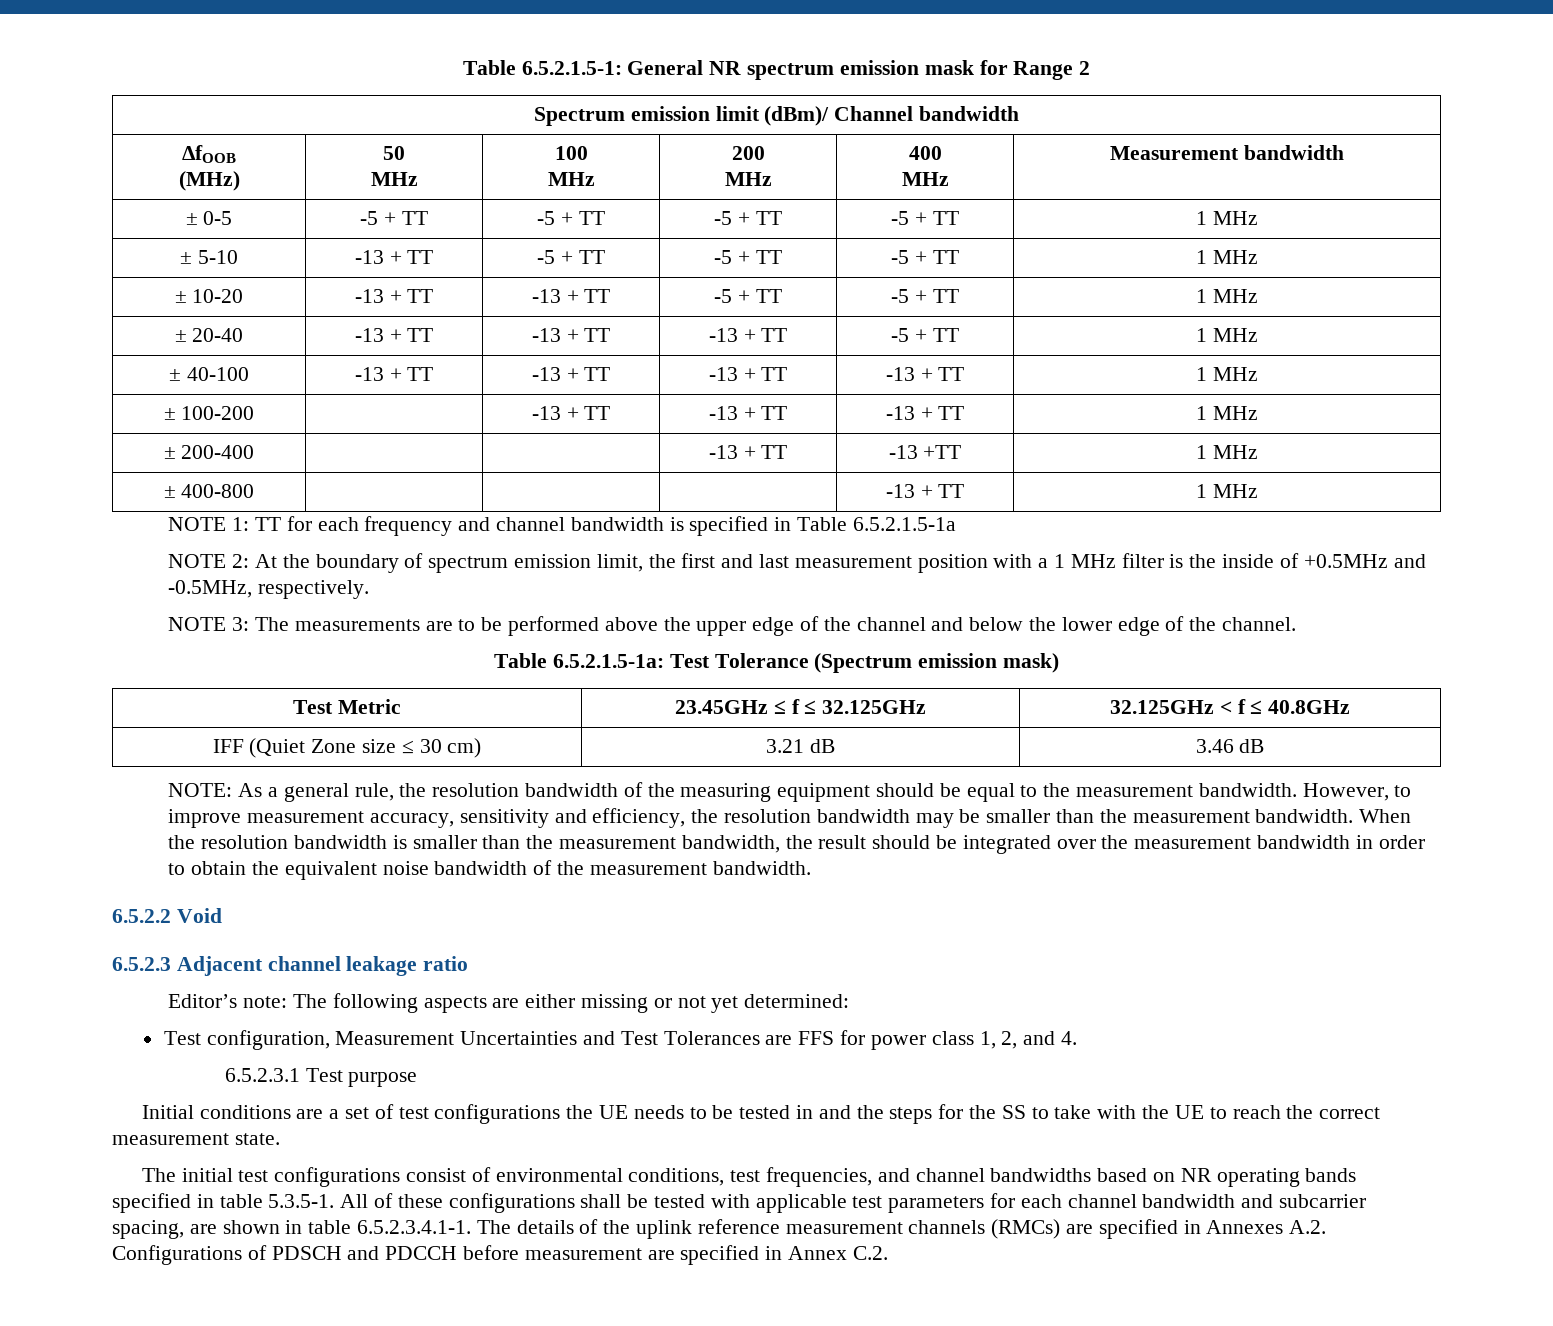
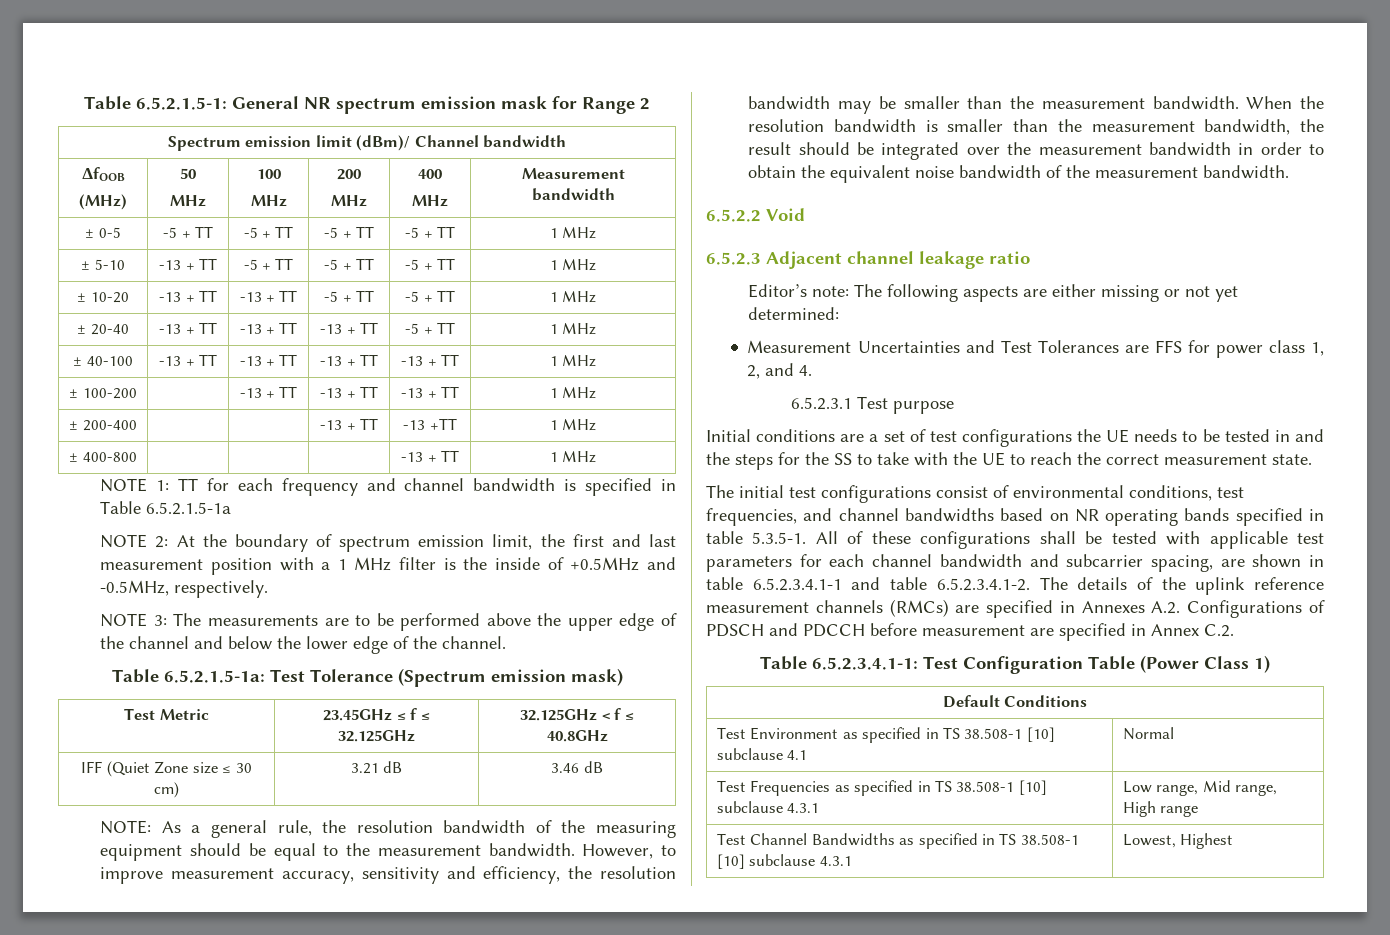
- Test configuration, Measurement Uncertainties and Test Tolerances are FFS for power class 1, 2, and 4.
+ Measurement Uncertainties and Test Tolerances are FFS for power class 1, 2, and 4.
- The initial test configurations consist of environmental conditions, test frequencies, and channel bandwidths based on NR operating bands specified in table 5.3.5-1. All of these configurations shall be tested with applicable test parameters for each channel bandwidth and subcarrier spacing, are shown in table 6.5.2.3.4.1-1. The details of the uplink reference measurement channels (RMCs) are specified in Annexes A.2. Configurations of PDSCH and PDCCH before measurement are specified in Annex C.2.
+ The initial test configurations consist of environmental conditions, test frequencies, and channel bandwidths based on NR operating bands specified in table 5.3.5-1. All of these configurations shall be tested with applicable test parameters for each channel bandwidth and subcarrier spacing, are shown in table 6.5.2.3.4.1-1 and table 6.5.2.3.4.1-2. The details of the uplink reference measurement channels (RMCs) are specified in Annexes A.2. Configurations of PDSCH and PDCCH before measurement are specified in Annex C.2.
+ Table 6.5.2.3.4.1-1: Test Configuration Table (Power Class 1)
+ Default Conditions
+ Test Environment as specified in TS 38.508-1 [10] subclause 4.1 | Normal
+ Test Frequencies as specified in TS 38.508-1 [10] subclause 4.3.1 | Low range, Mid range, High range
+ Test Channel Bandwidths as specified in TS 38.508-1 [10] subclause 4.3.1 | Lowest, Highest

